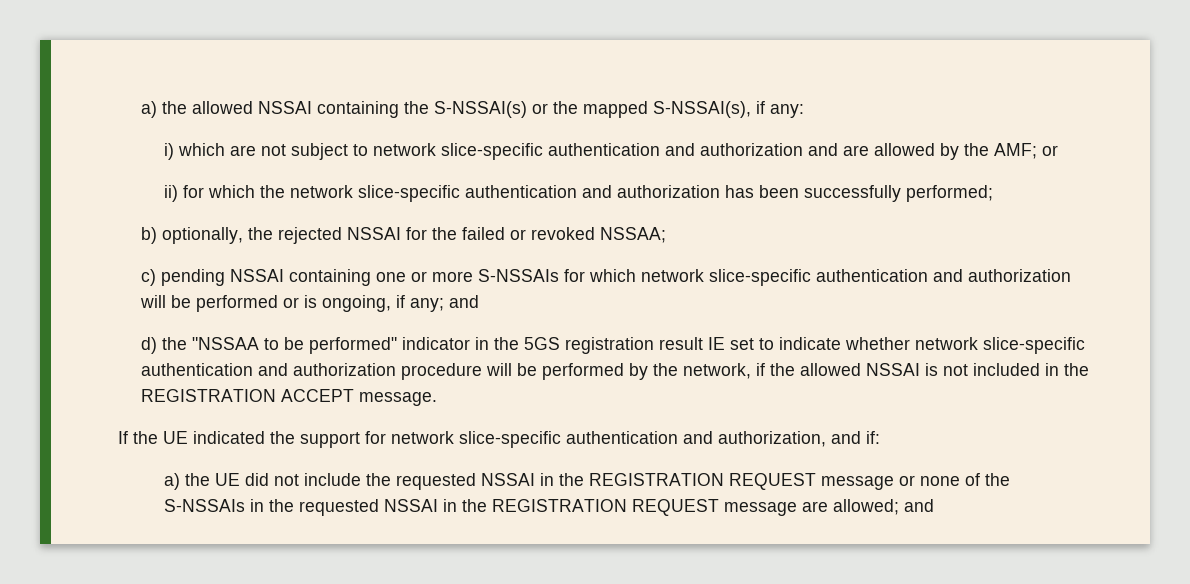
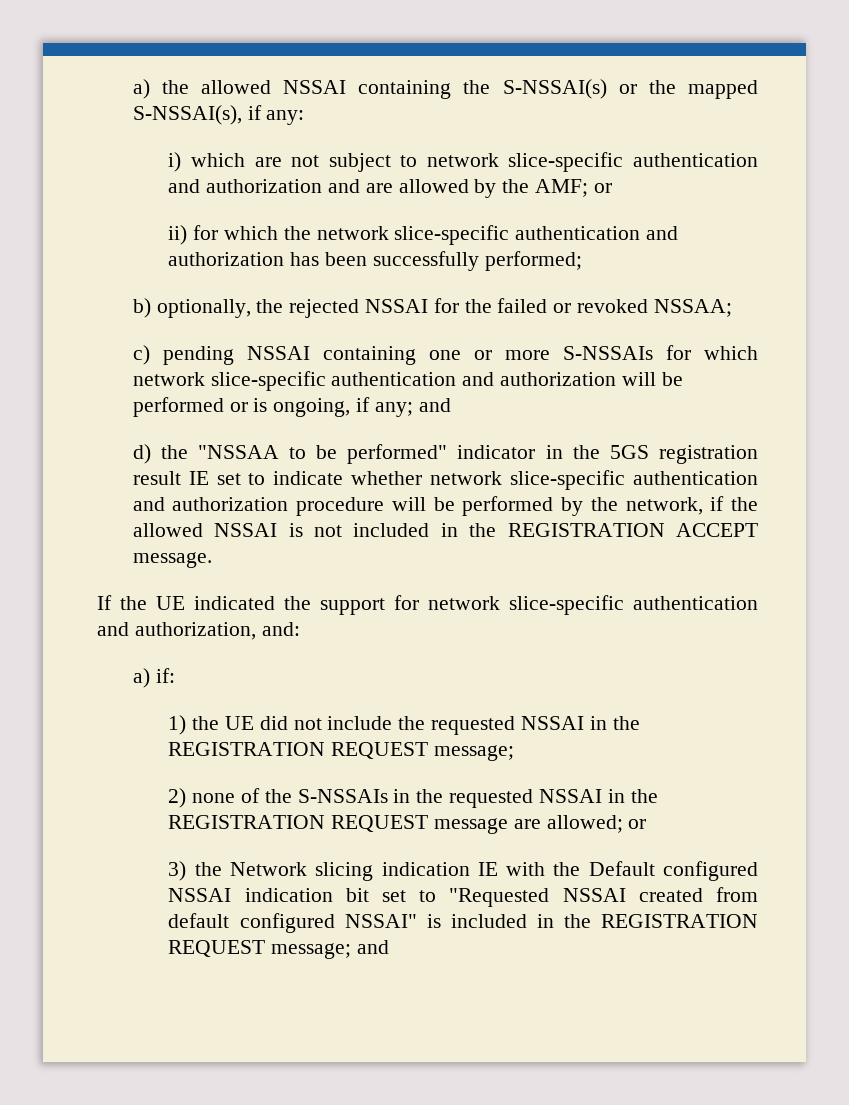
- If the UE indicated the support for network slice-specific authentication and authorization, and if:
+ If the UE indicated the support for network slice-specific authentication and authorization, and:
+ a) if:
- a) the UE did not include the requested NSSAI in the REGISTRATION REQUEST message or none of the S-NSSAIs in the requested NSSAI in the REGISTRATION REQUEST message are allowed; and
+ 1) the UE did not include the requested NSSAI in the REGISTRATION REQUEST message;
+ 2) none of the S-NSSAIs in the requested NSSAI in the REGISTRATION REQUEST message are allowed; or
+ 3) the Network slicing indication IE with the Default configured NSSAI indication bit set to "Requested NSSAI created from default configured NSSAI" is included in the REGISTRATION REQUEST message; and

